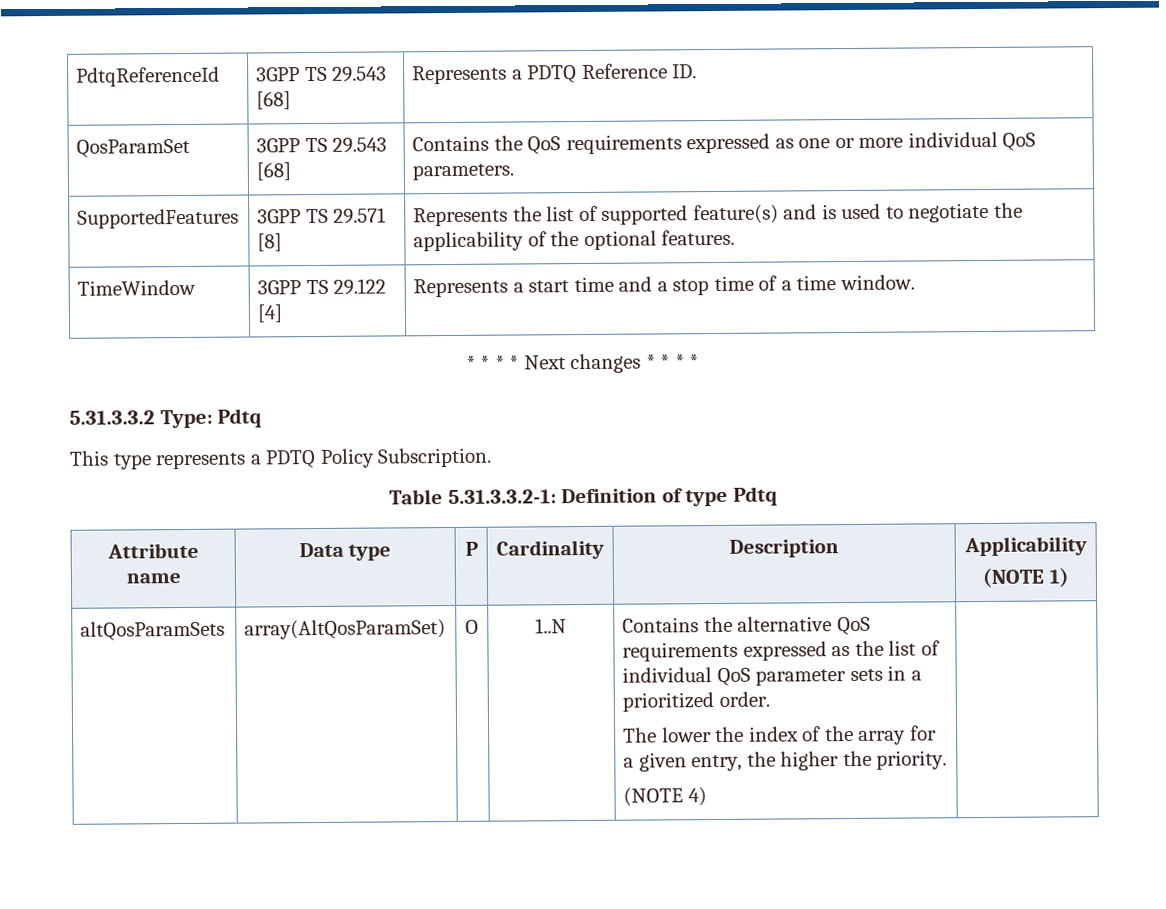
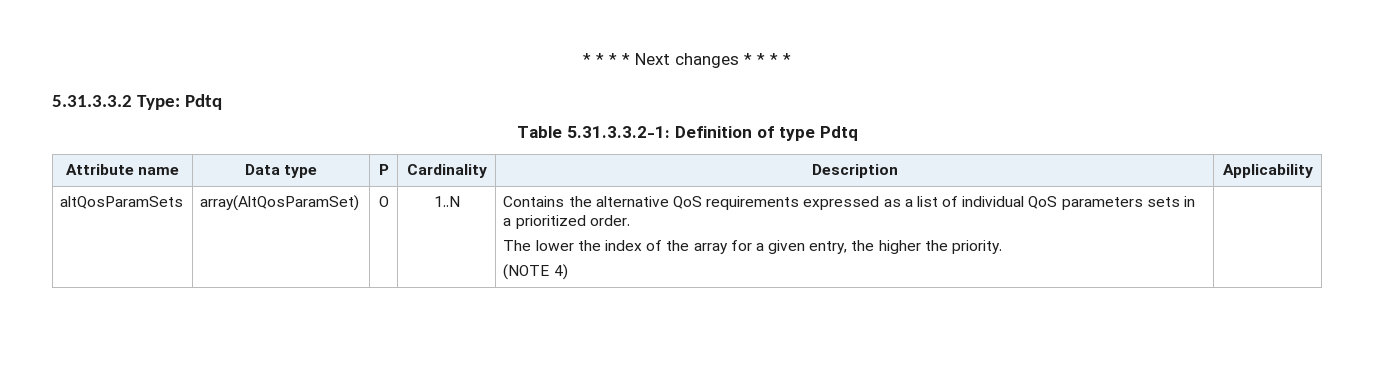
- PdtqReferenceId | 3GPP TS 29.543 [68] | Represents a PDTQ Reference ID.
- QosParamSet | 3GPP TS 29.543 [68] | Contains the QoS requirements expressed as one or more individual QoS parameters.
- SupportedFeatures | 3GPP TS 29.571 [8] | Represents the list of supported feature(s) and is used to negotiate the applicability of the optional features.
- TimeWindow | 3GPP TS 29.122 [4] | Represents a start time and a stop time of a time window.
- This type represents a PDTQ Policy Subscription.
  Attribute name | Data type | P | Cardinality | Description | Applicability
- (NOTE 1)
- altQosParamSets | array(AltQosParamSet) | O | 1..N | Contains the alternative QoS requirements expressed as the list of individual QoS parameter sets in a prioritized order.
+ altQosParamSets | array(AltQosParamSet) | O | 1..N | Contains the alternative QoS requirements expressed as a list of individual QoS parameters sets in a prioritized order.

